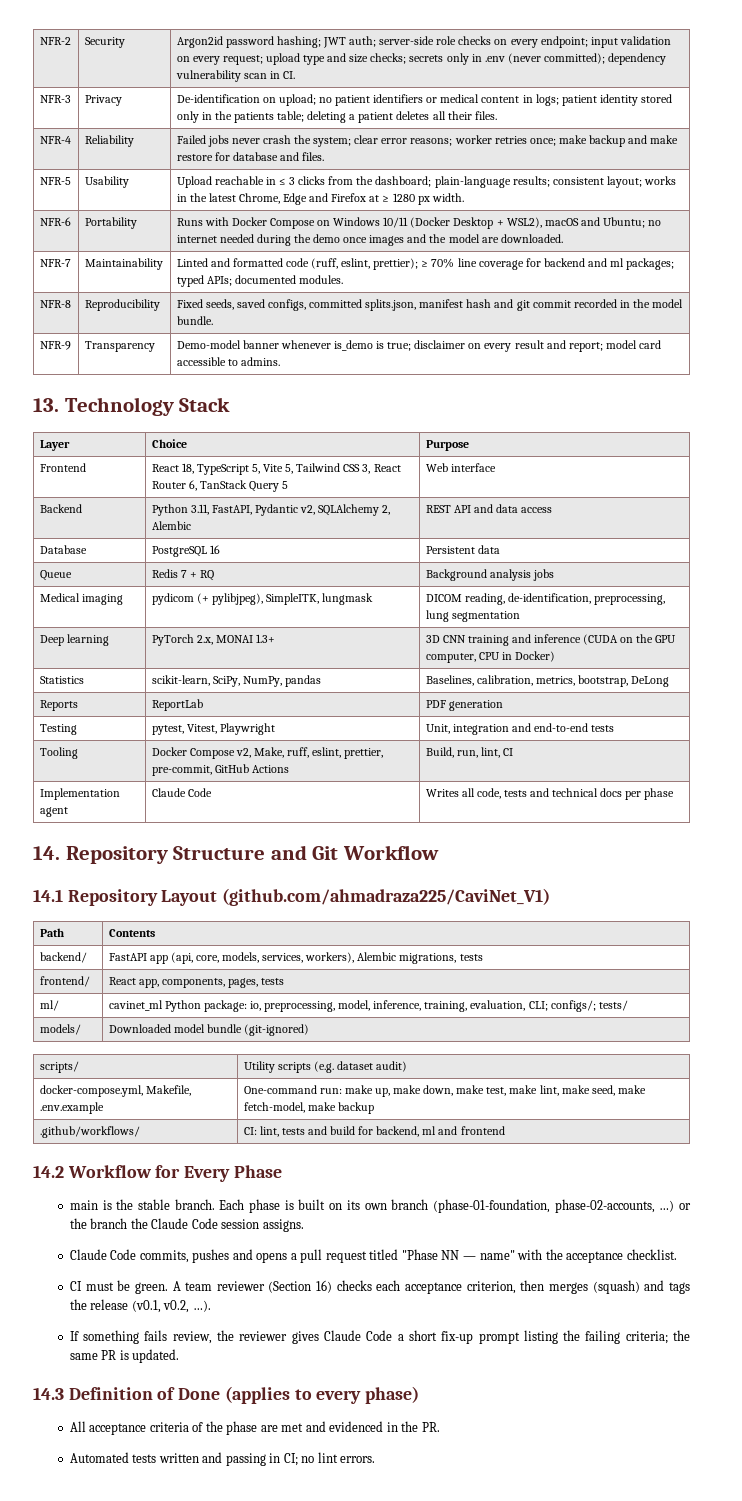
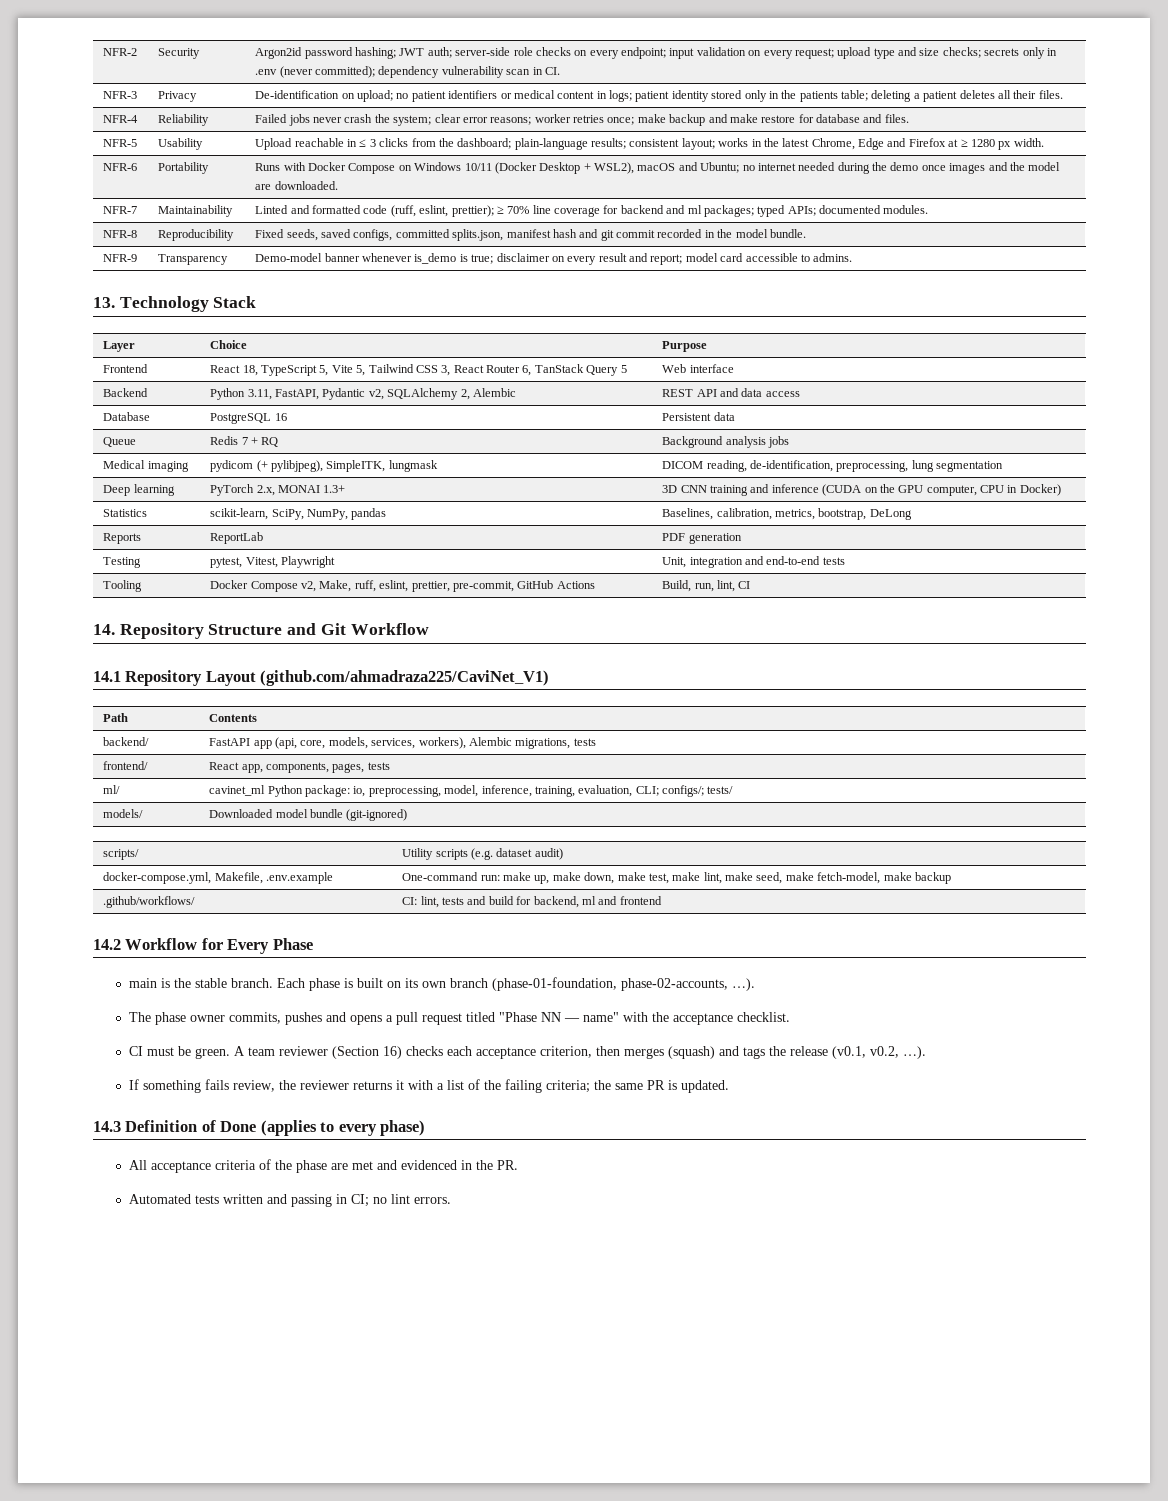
- Implementation agent | Claude Code | Writes all code, tests and technical docs per phase
- Each phase is built on its own branch (phase-01-foundation, phase-02-accounts, …) or the branch the Claude Code session assigns.
- Claude Code commits, pushes and opens a pull request titled "Phase NN — name" with the acceptance checklist.
+ Each phase is built on its own branch (phase-01-foundation, phase-02-accounts, …).
+ The phase owner commits, pushes and opens a pull request titled "Phase NN — name" with the acceptance checklist.
- If something fails review, the reviewer gives Claude Code a short fix-up prompt listing the failing criteria; the same PR is updated.
+ If something fails review, the reviewer returns it with a list of the failing criteria; the same PR is updated.

